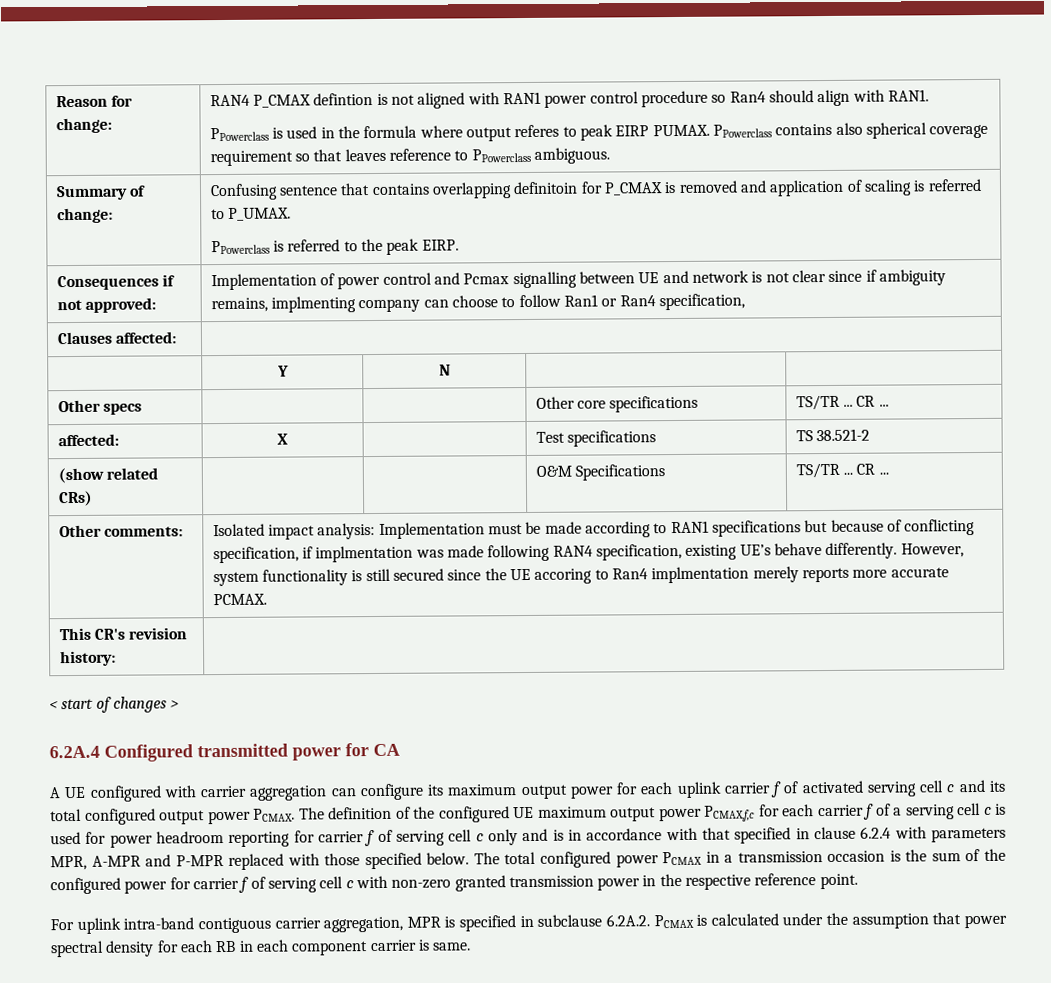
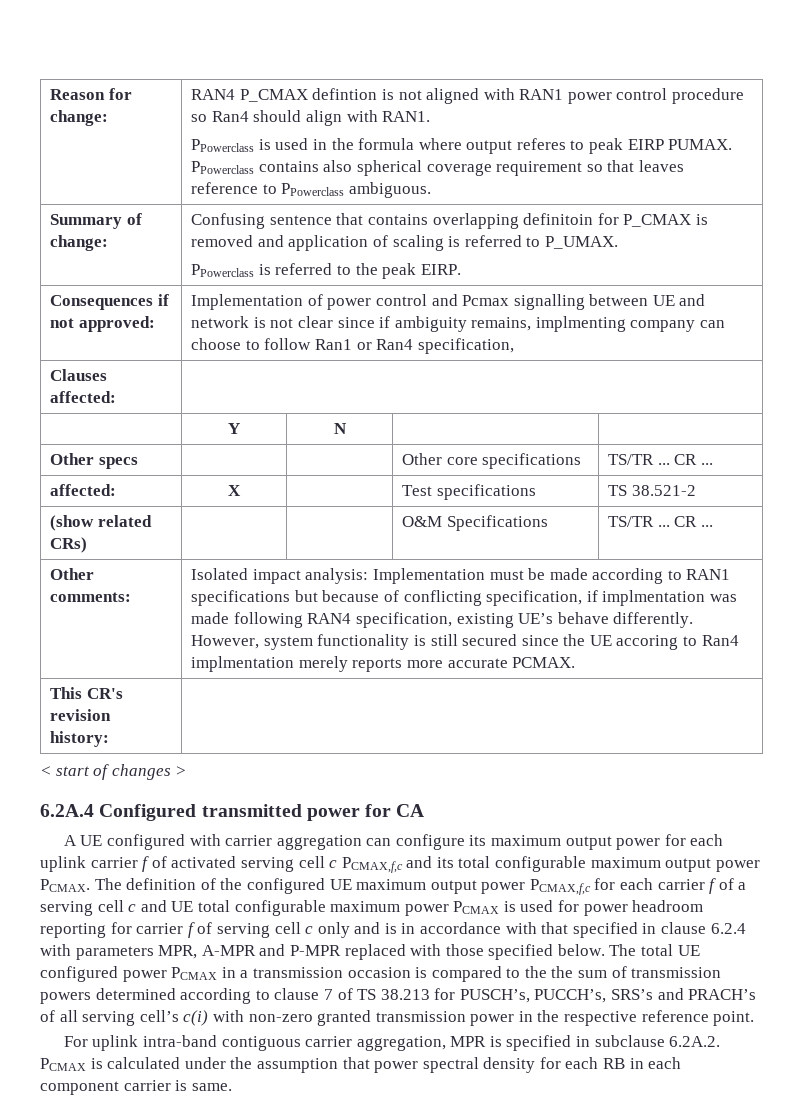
- A UE configured with carrier aggregation can configure its maximum output power for each uplink carrier f of activated serving cell c and its total configured output power PCMAX.
+ A UE configured with carrier aggregation can configure its maximum output power for each uplink carrier f of activated serving cell c PCMAX,f,c and its total configurable maximum output power PCMAX.
- The definition of the configured UE maximum output power PCMAX,f,c for each carrier f of a serving cell c is used for power headroom reporting for carrier f of serving cell c only and is in accordance with that specified in clause 6.2.4 with parameters MPR, A-MPR and P-MPR replaced with those specified below.
+ The definition of the configured UE maximum output power PCMAX,f,c for each carrier f of a serving cell c and UE total configurable maximum power PCMAX is used for power headroom reporting for carrier f of serving cell c only and is in accordance with that specified in clause 6.2.4 with parameters MPR, A-MPR and P-MPR replaced with those specified below.
- The total configured power PCMAX in a transmission occasion is the sum of the configured power for carrier f of serving cell c with non-zero granted transmission power in the respective reference point.
+ The total UE configured power PCMAX in a transmission occasion is compared to the the sum of transmission powers determined according to clause 7 of TS 38.213 for PUSCH’s, PUCCH’s, SRS’s and PRACH’s of all serving cell’s c(i) with non-zero granted transmission power in the respective reference point.

